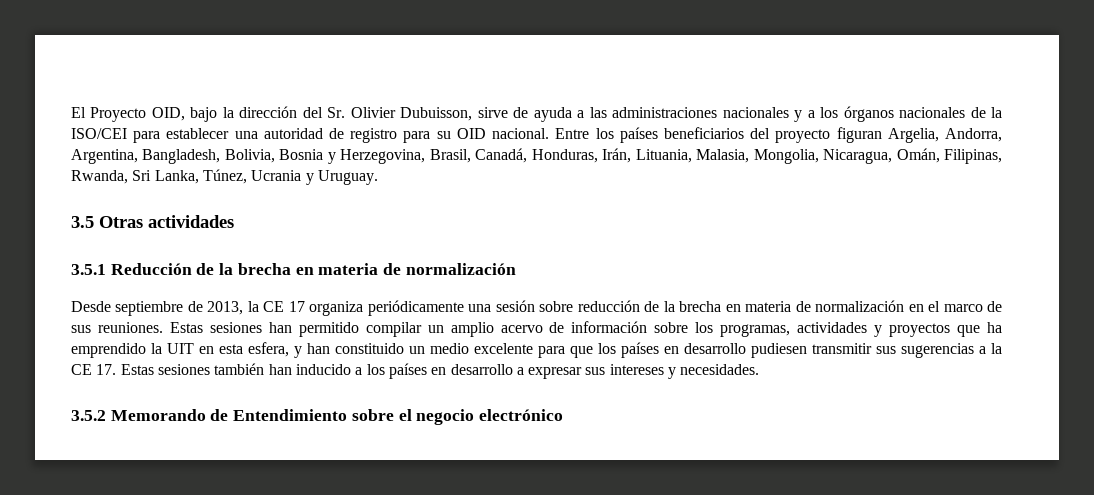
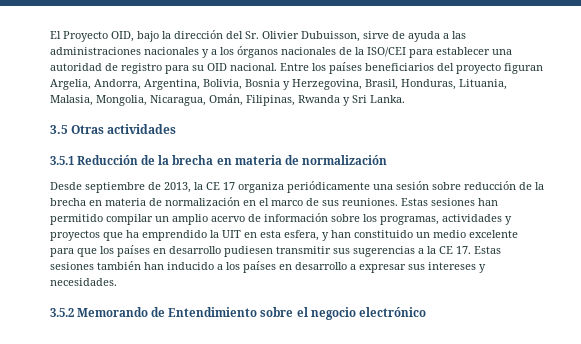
- Entre los países beneficiarios del proyecto figuran Argelia, Andorra, Argentina, Bangladesh, Bolivia, Bosnia y Herzegovina, Brasil, Canadá, Honduras, Irán, Lituania, Malasia, Mongolia, Nicaragua, Omán, Filipinas, Rwanda, Sri Lanka, Túnez, Ucrania y Uruguay.
+ Entre los países beneficiarios del proyecto figuran Argelia, Andorra, Argentina, Bolivia, Bosnia y Herzegovina, Brasil, Honduras, Lituania, Malasia, Mongolia, Nicaragua, Omán, Filipinas, Rwanda y Sri Lanka.

